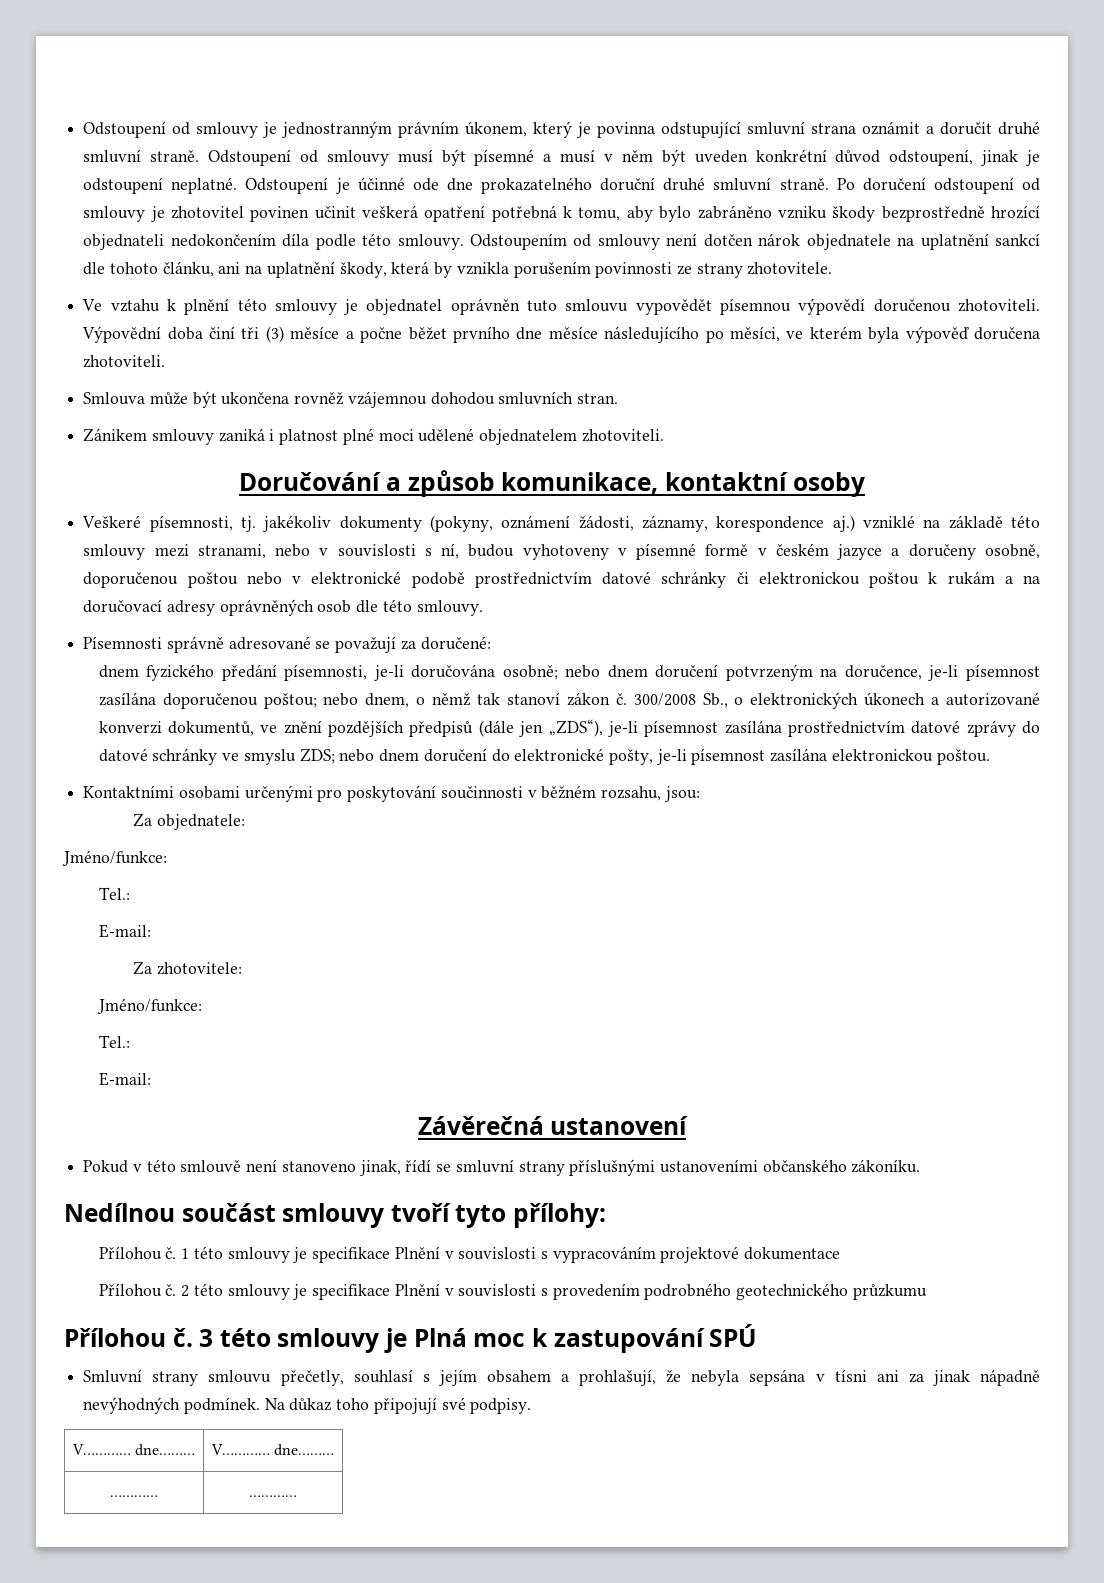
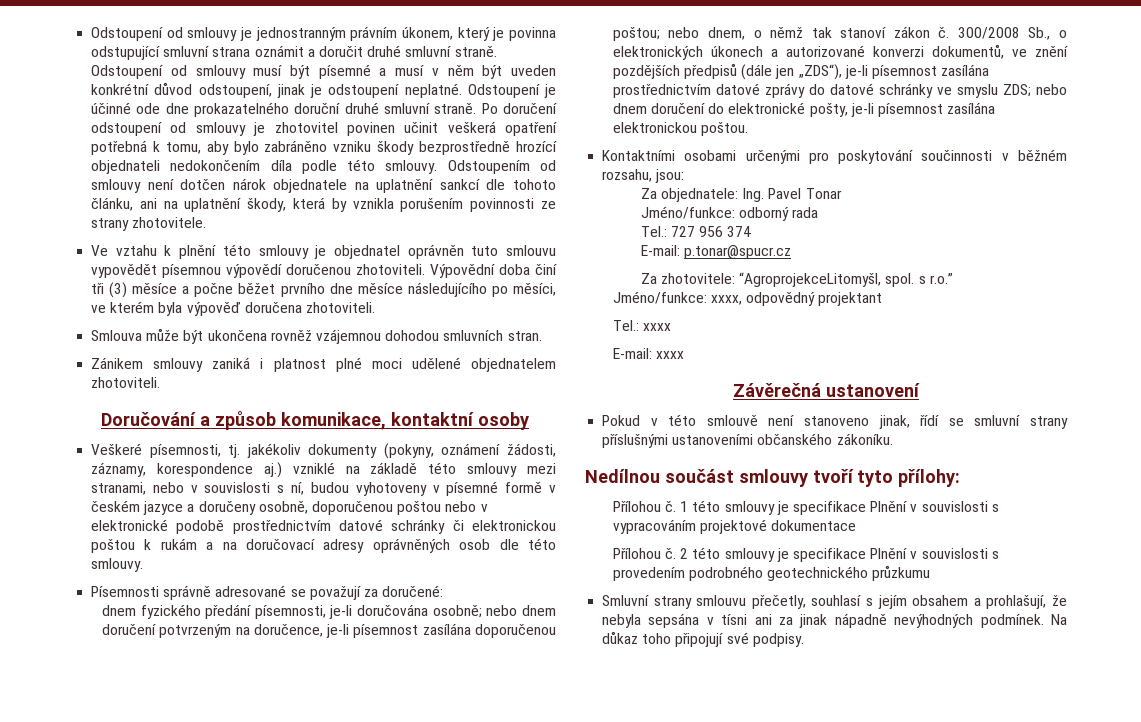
- Za objednatele:
- Jméno/funkce:
- Tel.:
- E-mail:
+ Za objednatele: Ing. Pavel Tonar
+ Jméno/funkce: odborný rada
+ Tel.: 727 956 374
+ E-mail: p.tonar@spucr.cz
- Za zhotovitele:
- Jméno/funkce:
- Tel.:
- E-mail:
+ Za zhotovitele: “AgroprojekceLitomyšl, spol. s r.o.”
+ Jméno/funkce: xxxx, odpovědný projektant
+ Tel.: xxxx
+ E-mail: xxxx
- Přílohou č. 3 této smlouvy je Plná moc k zastupování SPÚ
- V………… dne……… | V………… dne………
- ………… | …………

